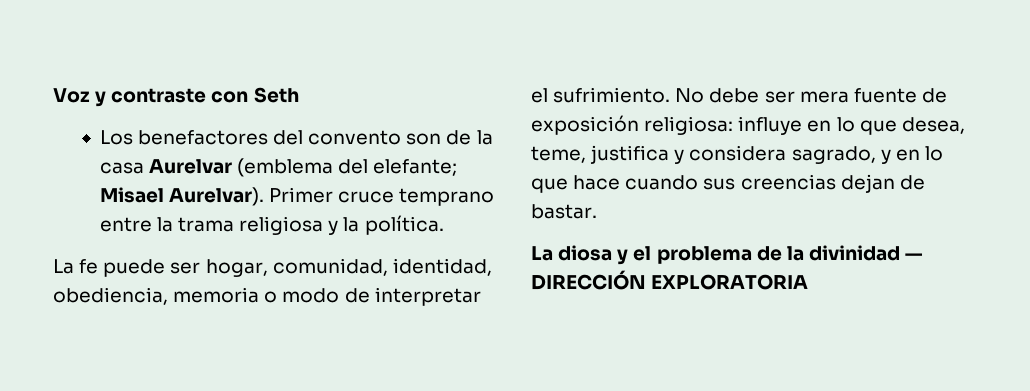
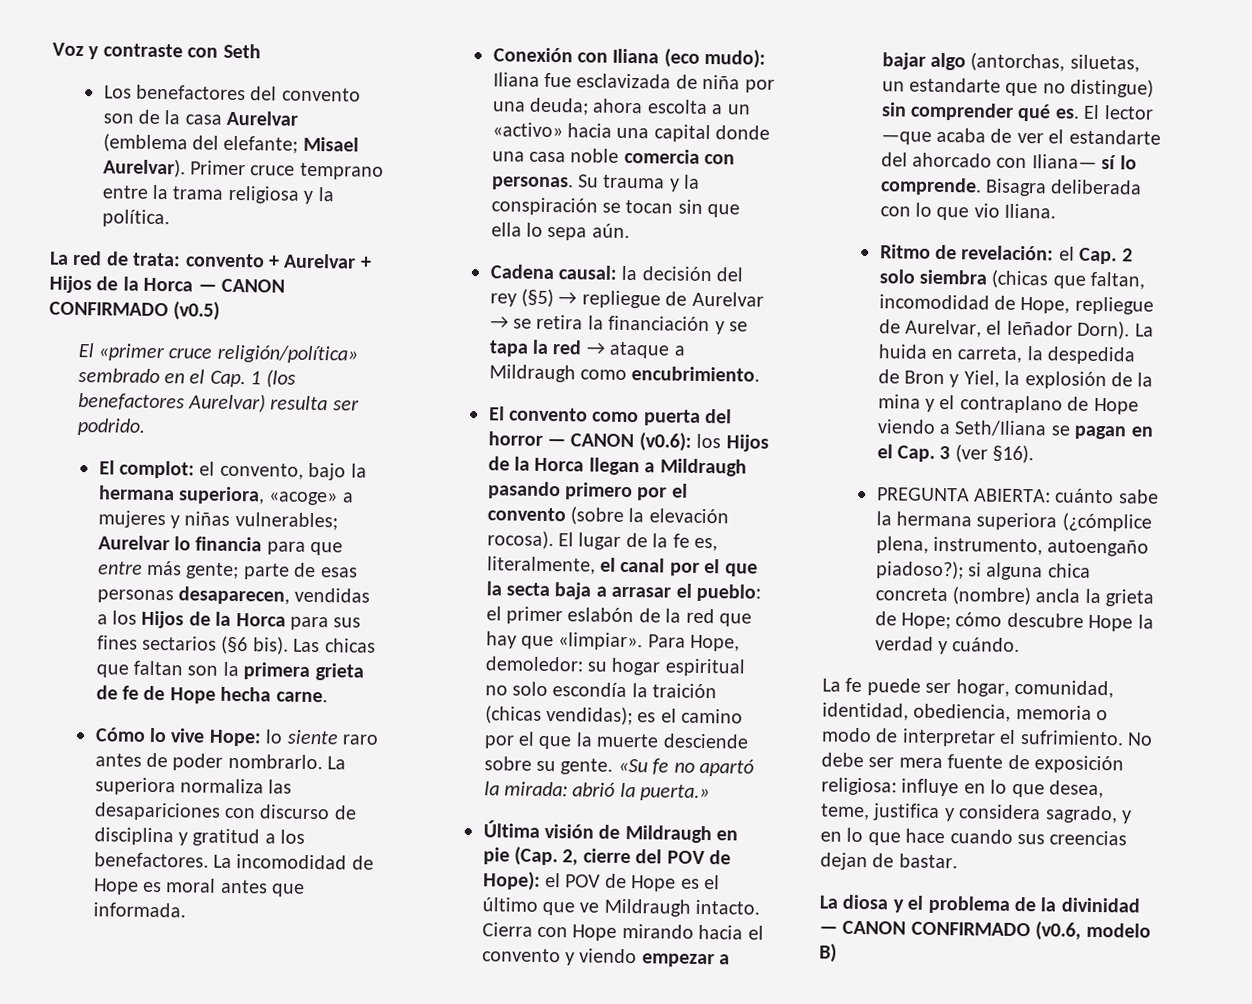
+ La red de trata: convento + Aurelvar + Hijos de la Horca — CANON CONFIRMADO (v0.5)
+ El «primer cruce religión/política» sembrado en el Cap. 1 (los benefactores Aurelvar) resulta ser podrido.
+ El complot: el convento, bajo la hermana superiora, «acoge» a mujeres y niñas vulnerables; Aurelvar lo financia para que entre más gente; parte de esas personas desaparecen, vendidas a los Hijos de la Horca para sus fines sectarios (§6 bis). Las chicas que faltan son la primera grieta de fe de Hope hecha carne.
+ Cómo lo vive Hope: lo siente raro antes de poder nombrarlo. La superiora normaliza las desapariciones con discurso de disciplina y gratitud a los benefactores. La incomodidad de Hope es moral antes que informada.
+ Conexión con Iliana (eco mudo): Iliana fue esclavizada de niña por una deuda; ahora escolta a un «activo» hacia una capital donde una casa noble comercia con personas. Su trauma y la conspiración se tocan sin que ella lo sepa aún.
+ Cadena causal: la decisión del rey (§5) → repliegue de Aurelvar → se retira la financiación y se tapa la red → ataque a Mildraugh como encubrimiento.
+ El convento como puerta del horror — CANON (v0.6): los Hijos de la Horca llegan a Mildraugh pasando primero por el convento (sobre la elevación rocosa). El lugar de la fe es, literalmente, el canal por el que la secta baja a arrasar el pueblo: el primer eslabón de la red que hay que «limpiar». Para Hope, demoledor: su hogar espiritual no solo escondía la traición (chicas vendidas); es el camino por el que la muerte desciende sobre su gente. «Su fe no apartó la mirada: abrió la puerta.»
+ Última visión de Mildraugh en pie (Cap. 2, cierre del POV de Hope): el POV de Hope es el último que ve Mildraugh intacto. Cierra con Hope mirando hacia el convento y viendo empezar a bajar algo (antorchas, siluetas, un estandarte que no distingue) sin comprender qué es. El lector —que acaba de ver el estandarte del ahorcado con Iliana— sí lo comprende. Bisagra deliberada con lo que vio Iliana.
+ Ritmo de revelación: el Cap. 2 solo siembra (chicas que faltan, incomodidad de Hope, repliegue de Aurelvar, el leñador Dorn). La huida en carreta, la despedida de Bron y Yiel, la explosión de la mina y el contraplano de Hope viendo a Seth/Iliana se pagan en el Cap. 3 (ver §16).
+ PREGUNTA ABIERTA: cuánto sabe la hermana superiora (¿cómplice plena, instrumento, autoengaño piadoso?); si alguna chica concreta (nombre) ancla la grieta de Hope; cómo descubre Hope la verdad y cuándo.
- La diosa y el problema de la divinidad — DIRECCIÓN EXPLORATORIA
+ La diosa y el problema de la divinidad — CANON CONFIRMADO (v0.6, modelo B)

